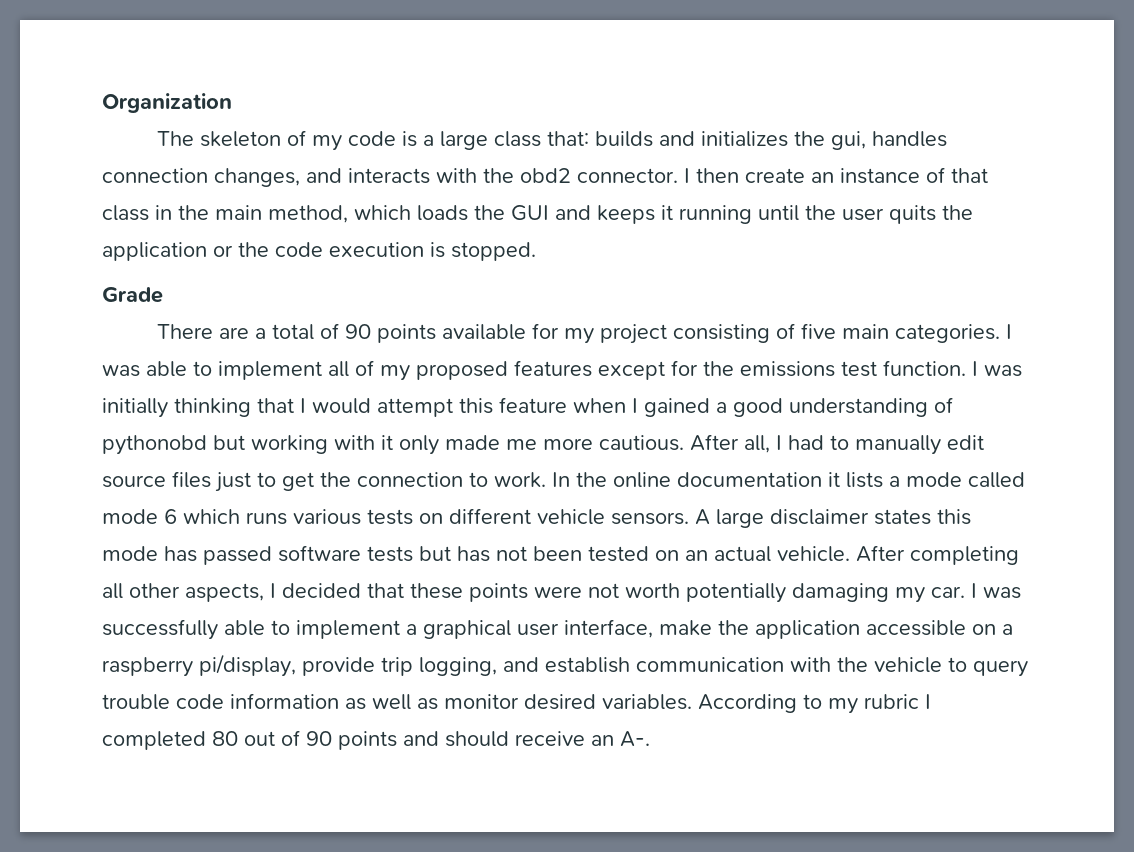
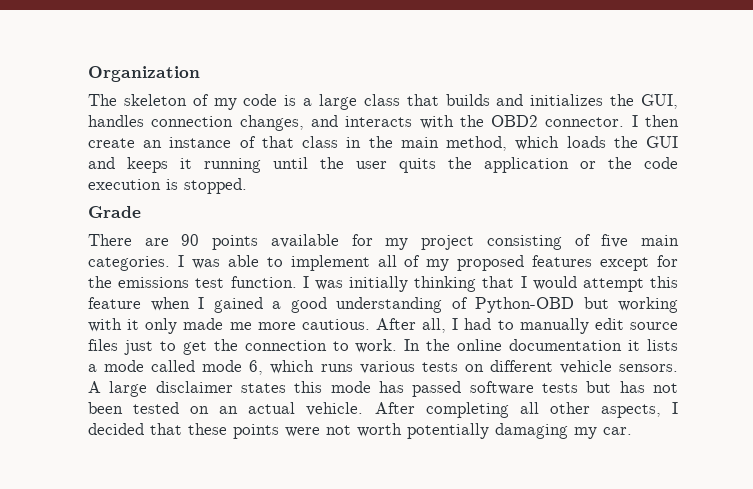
- The skeleton of my code is a large class that: builds and initializes the gui, handles connection changes, and interacts with the obd2 connector.
+ The skeleton of my code is a large class that builds and initializes the GUI, handles connection changes, and interacts with the OBD2 connector.
- There are a total of 90 points available for my project consisting of five main categories.
+ There are 90 points available for my project consisting of five main categories.
- I was initially thinking that I would attempt this feature when I gained a good understanding of pythonobd but working with it only made me more cautious.
+ I was initially thinking that I would attempt this feature when I gained a good understanding of Python-OBD but working with it only made me more cautious.
- In the online documentation it lists a mode called mode 6 which runs various tests on different vehicle sensors.
+ In the online documentation it lists a mode called mode 6, which runs various tests on different vehicle sensors.
- I was successfully able to implement a graphical user interface, make the application accessible on a raspberry pi/display, provide trip logging, and establish communication with the vehicle to query trouble code information as well as monitor desired variables. According to my rubric I completed 80 out of 90 points and should receive an A-.

